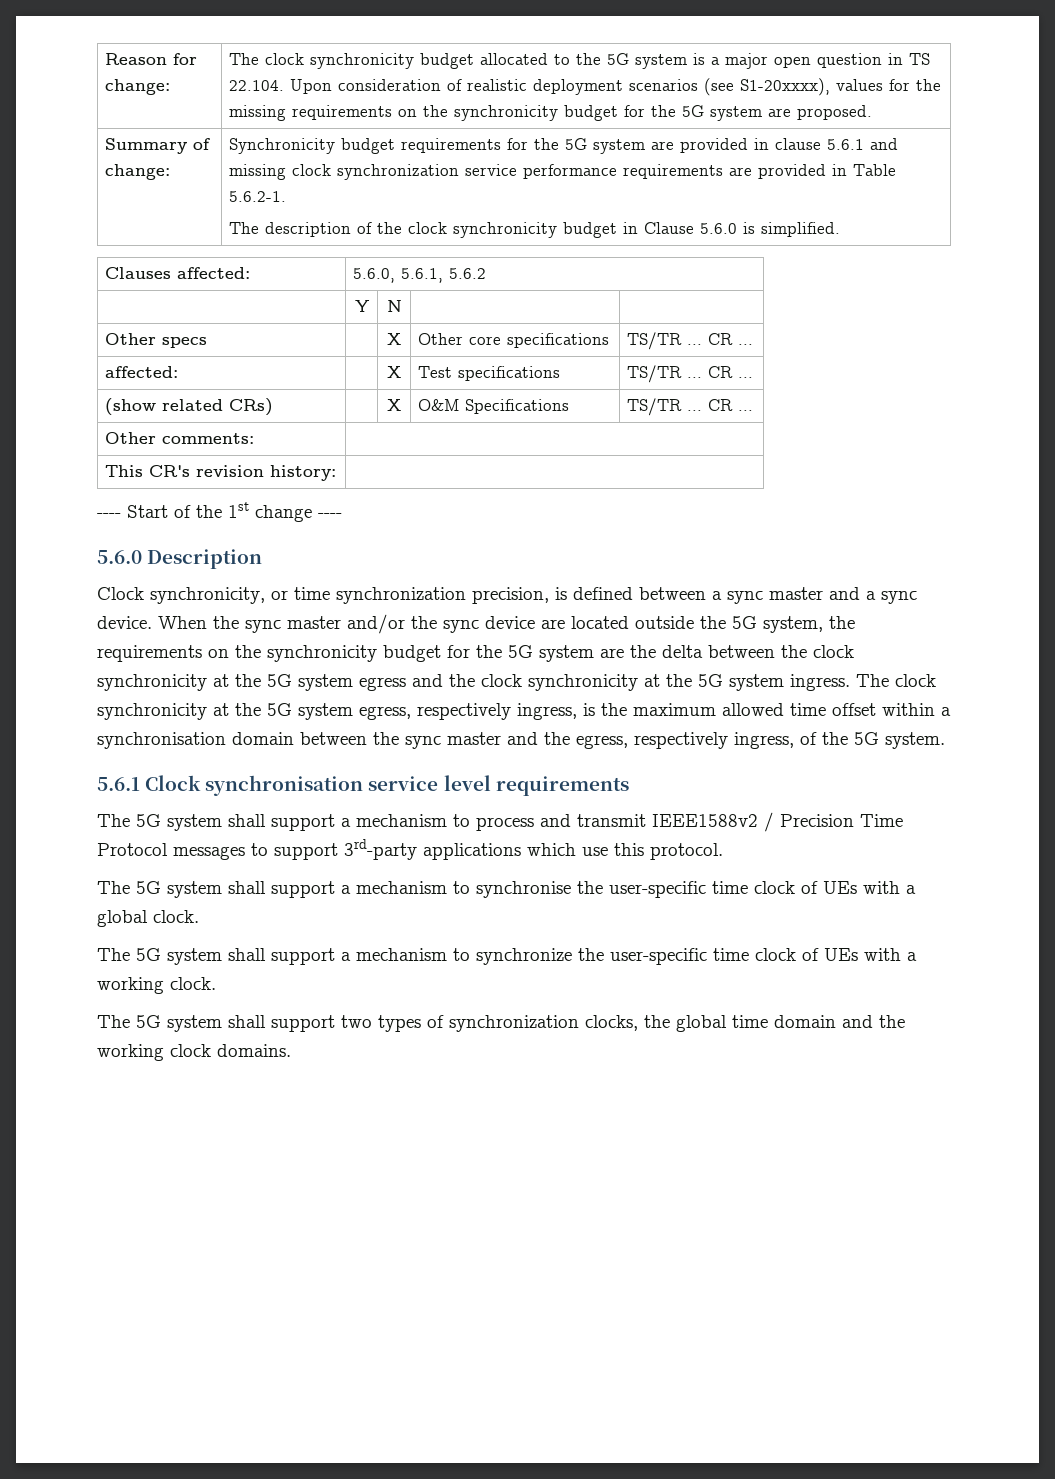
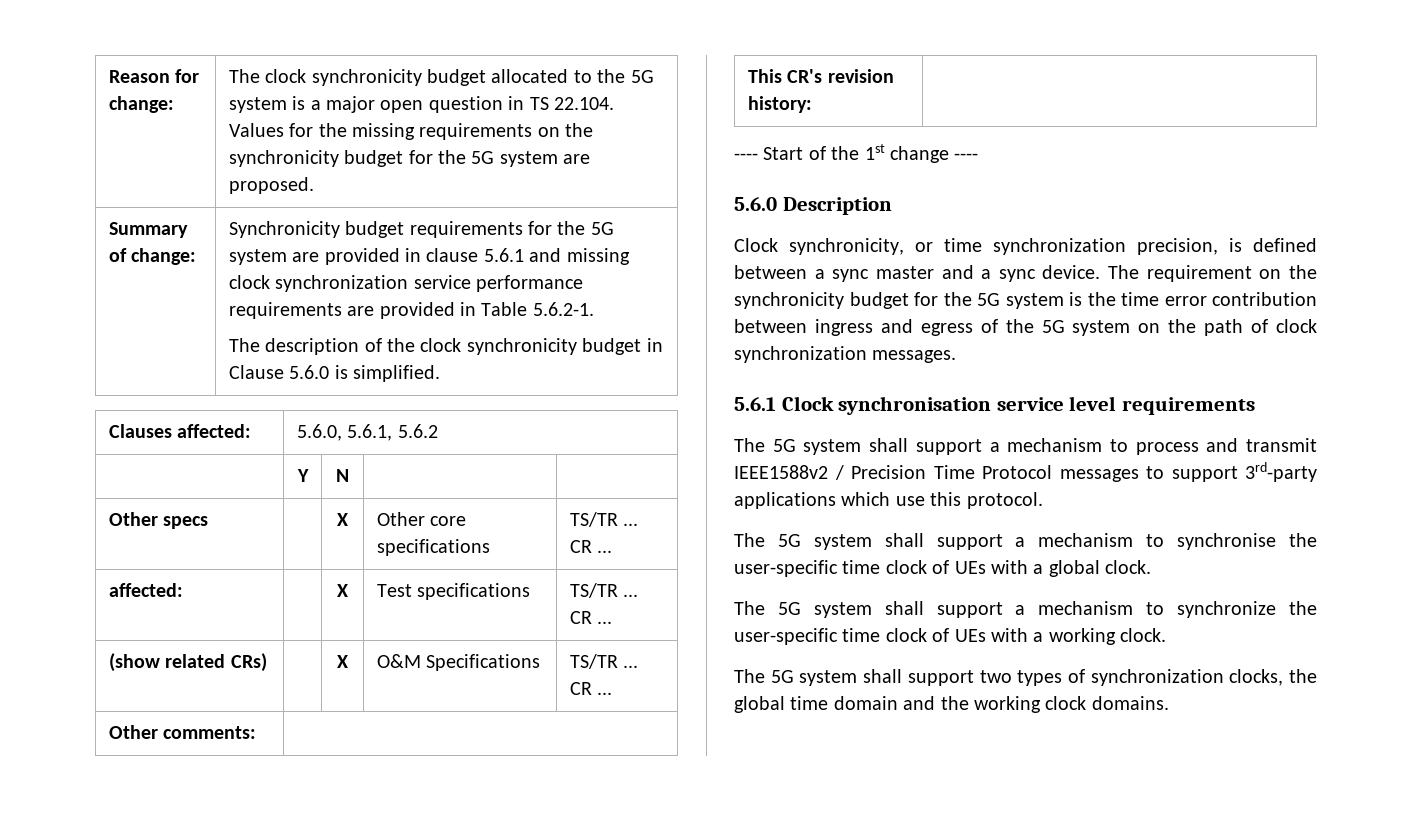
- The clock synchronicity budget allocated to the 5G system is a major open question in TS 22.104. Upon consideration of realistic deployment scenarios (see S1-20xxxx), values for the missing requirements on the synchronicity budget for the 5G system are proposed.
+ The clock synchronicity budget allocated to the 5G system is a major open question in TS 22.104. Values for the missing requirements on the synchronicity budget for the 5G system are proposed.
- When the sync master and/or the sync device are located outside the 5G system, the requirements on the synchronicity budget for the 5G system are the delta between the clock synchronicity at the 5G system egress and the clock synchronicity at the 5G system ingress. The clock synchronicity at the 5G system egress, respectively ingress, is the maximum allowed time offset within a synchronisation domain between the sync master and the egress, respectively ingress, of the 5G system.
+ The requirement on the synchronicity budget for the 5G system is the time error contribution between ingress and egress of the 5G system on the path of clock synchronization messages.

